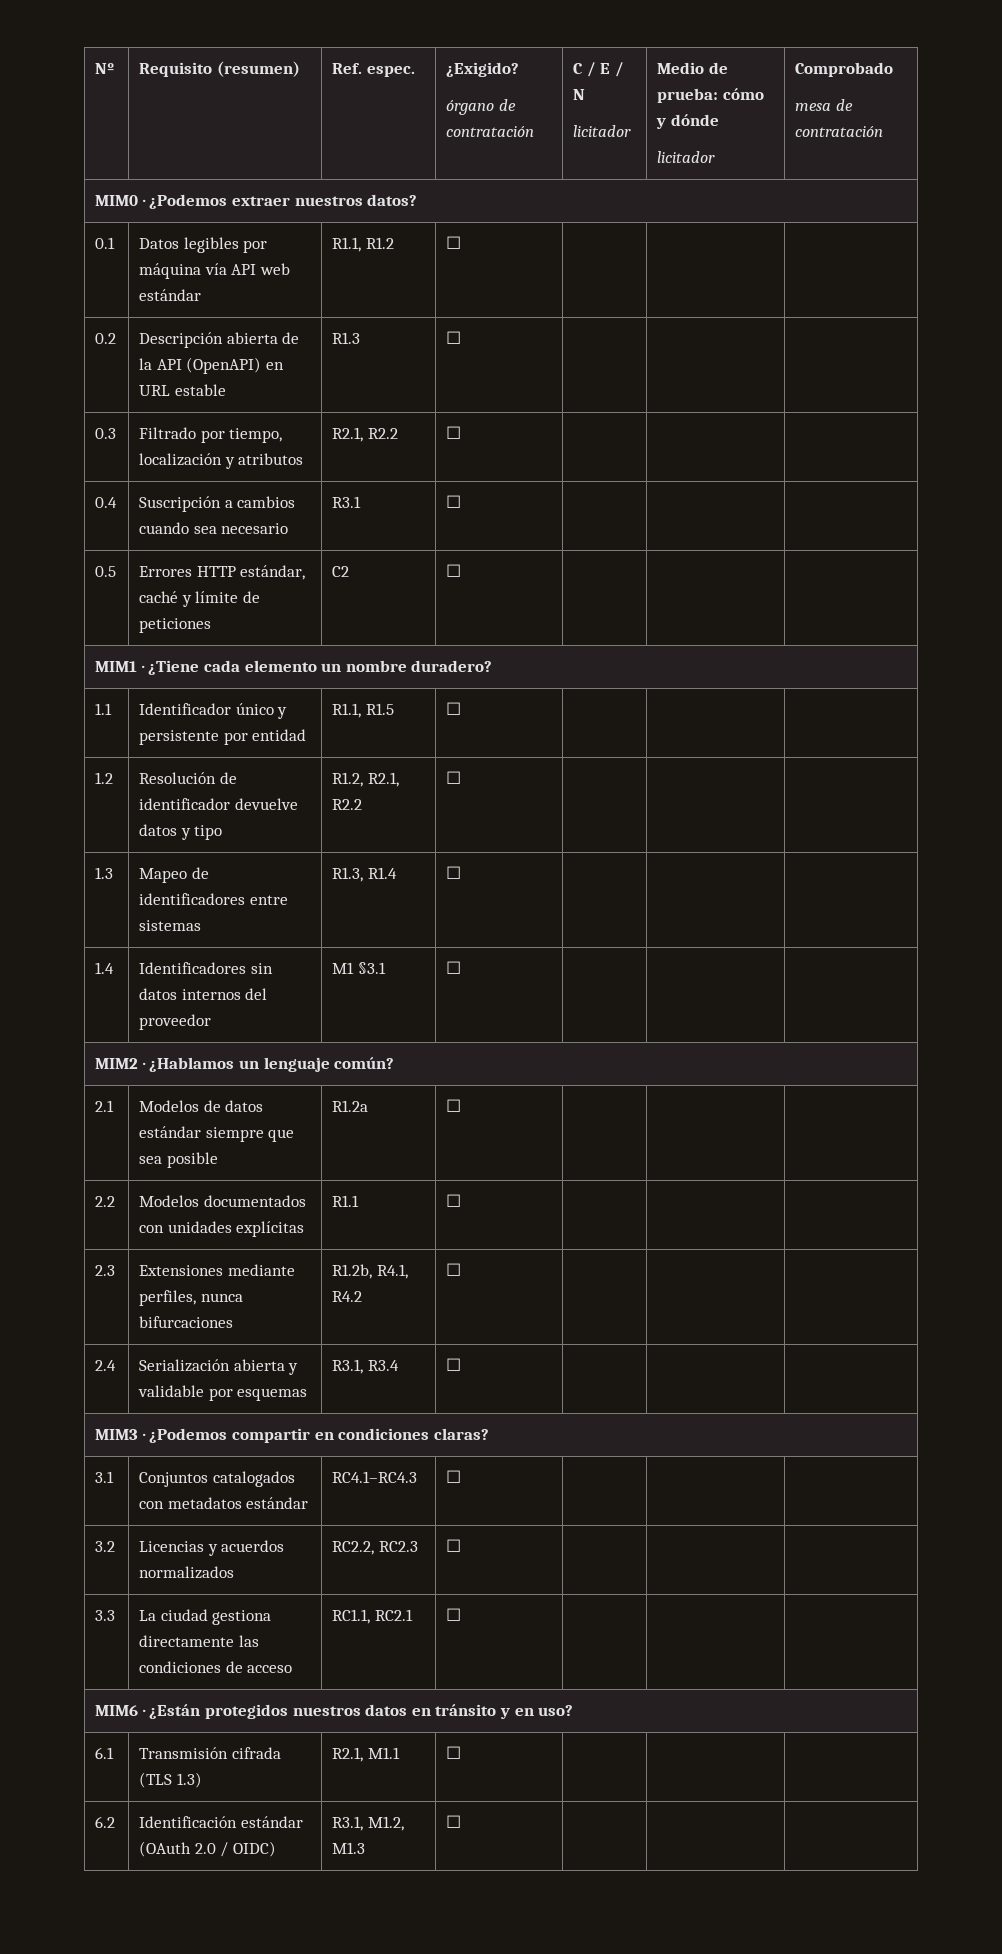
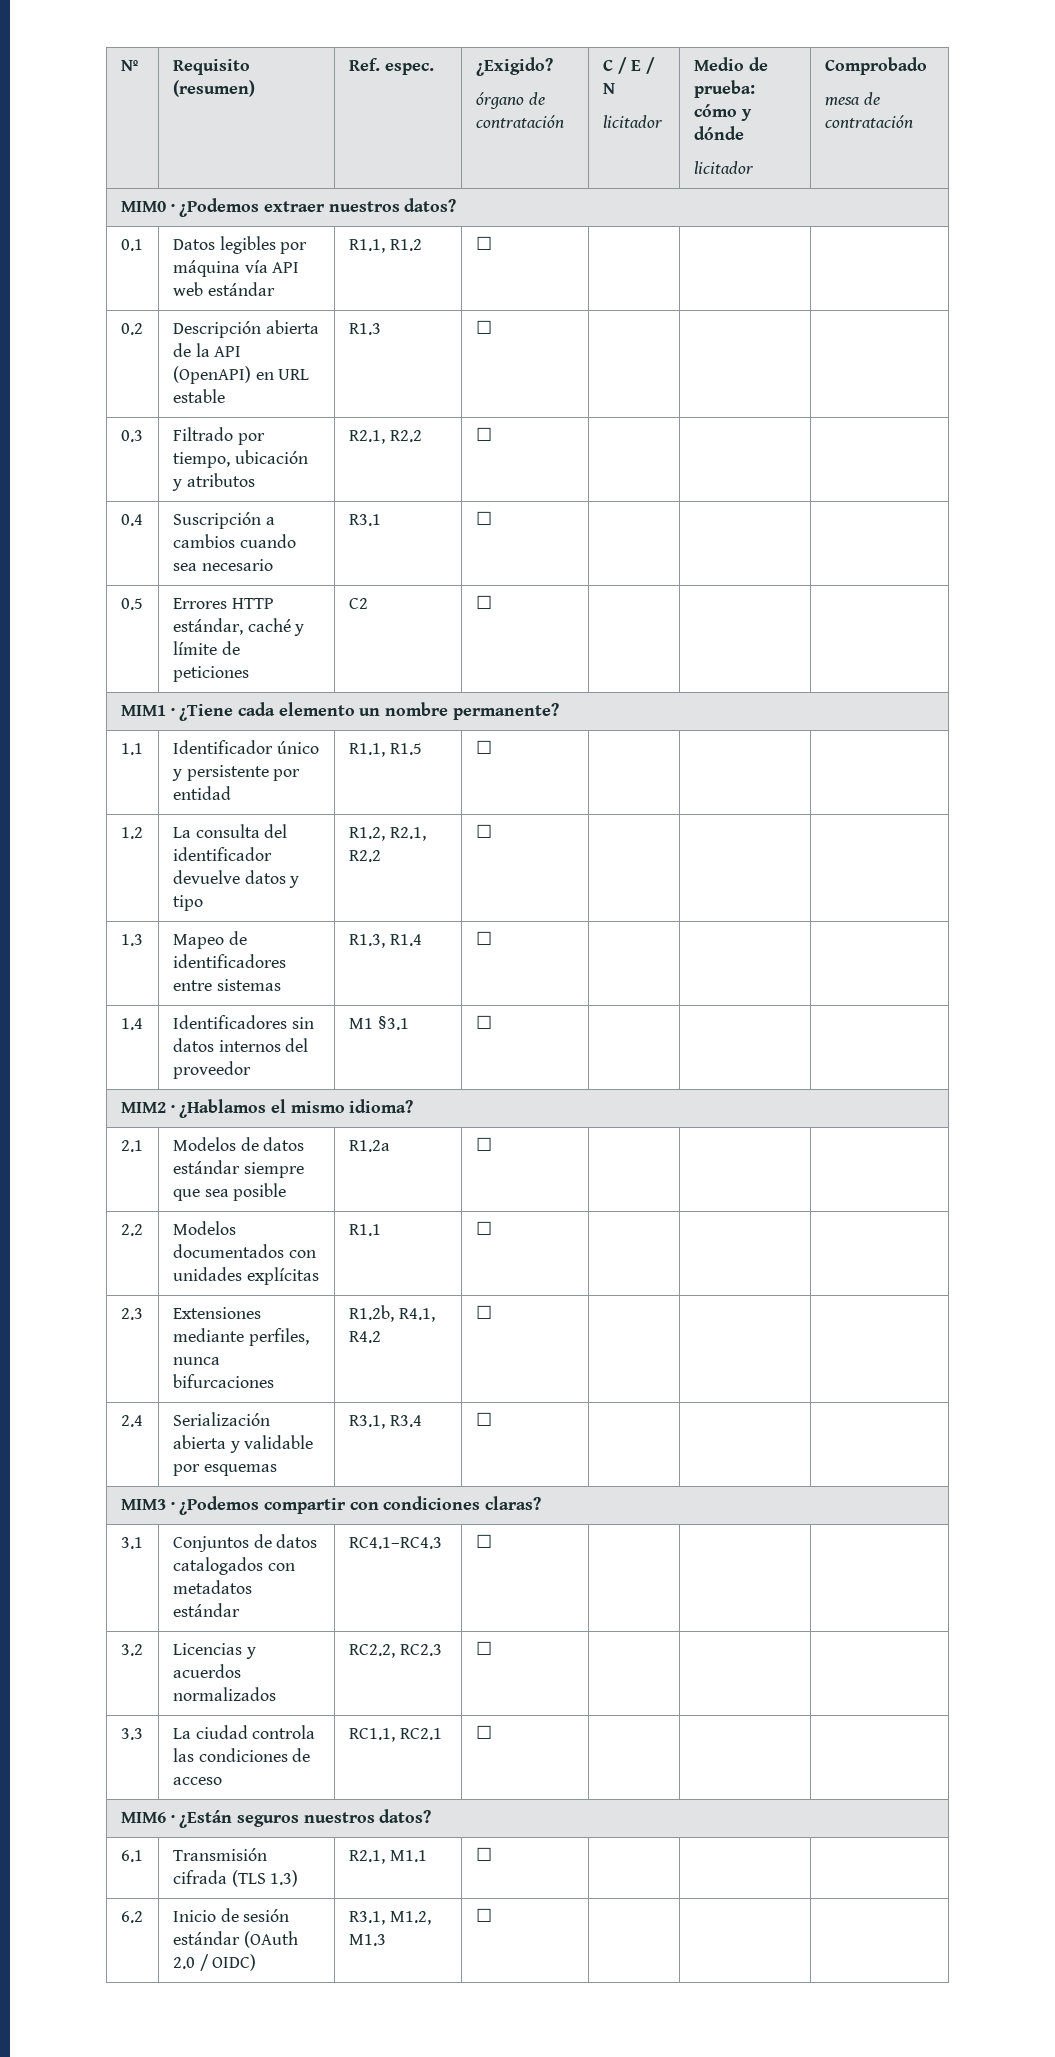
- 0.3 | Filtrado por tiempo, localización y atributos | R2.1, R2.2 | ☐ | | |
+ 0.3 | Filtrado por tiempo, ubicación y atributos | R2.1, R2.2 | ☐ | | |
- MIM1 · ¿Tiene cada elemento un nombre duradero?
+ MIM1 · ¿Tiene cada elemento un nombre permanente?
- 1.2 | Resolución de identificador devuelve datos y tipo | R1.2, R2.1, R2.2 | ☐ | | |
+ 1.2 | La consulta del identificador devuelve datos y tipo | R1.2, R2.1, R2.2 | ☐ | | |
- MIM2 · ¿Hablamos un lenguaje común?
+ MIM2 · ¿Hablamos el mismo idioma?
- MIM3 · ¿Podemos compartir en condiciones claras?
+ MIM3 · ¿Podemos compartir con condiciones claras?
- 3.1 | Conjuntos catalogados con metadatos estándar | RC4.1–RC4.3 | ☐ | | |
+ 3.1 | Conjuntos de datos catalogados con metadatos estándar | RC4.1–RC4.3 | ☐ | | |
- 3.3 | La ciudad gestiona directamente las condiciones de acceso | RC1.1, RC2.1 | ☐ | | |
+ 3.3 | La ciudad controla las condiciones de acceso | RC1.1, RC2.1 | ☐ | | |
- MIM6 · ¿Están protegidos nuestros datos en tránsito y en uso?
+ MIM6 · ¿Están seguros nuestros datos?
- 6.2 | Identificación estándar (OAuth 2.0 / OIDC) | R3.1, M1.2, M1.3 | ☐ | | |
+ 6.2 | Inicio de sesión estándar (OAuth 2.0 / OIDC) | R3.1, M1.2, M1.3 | ☐ | | |

